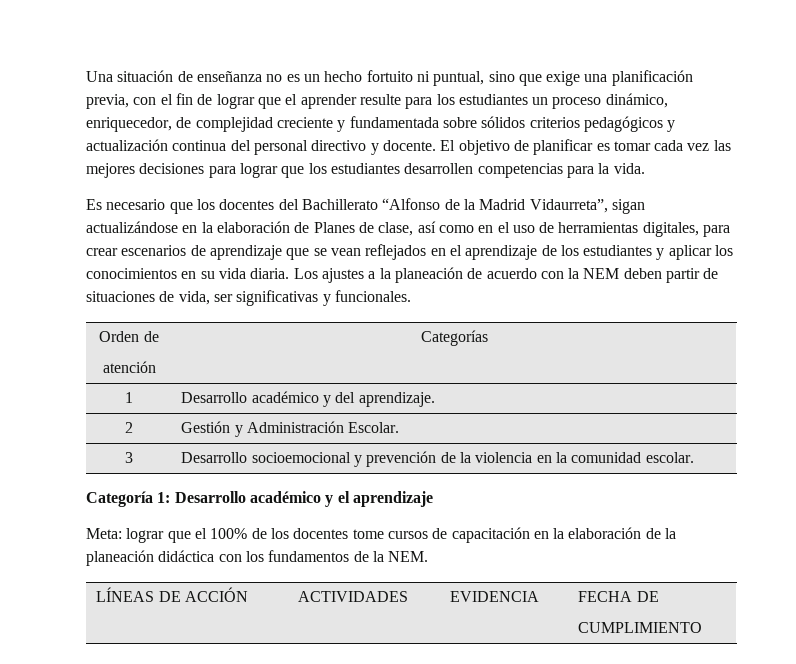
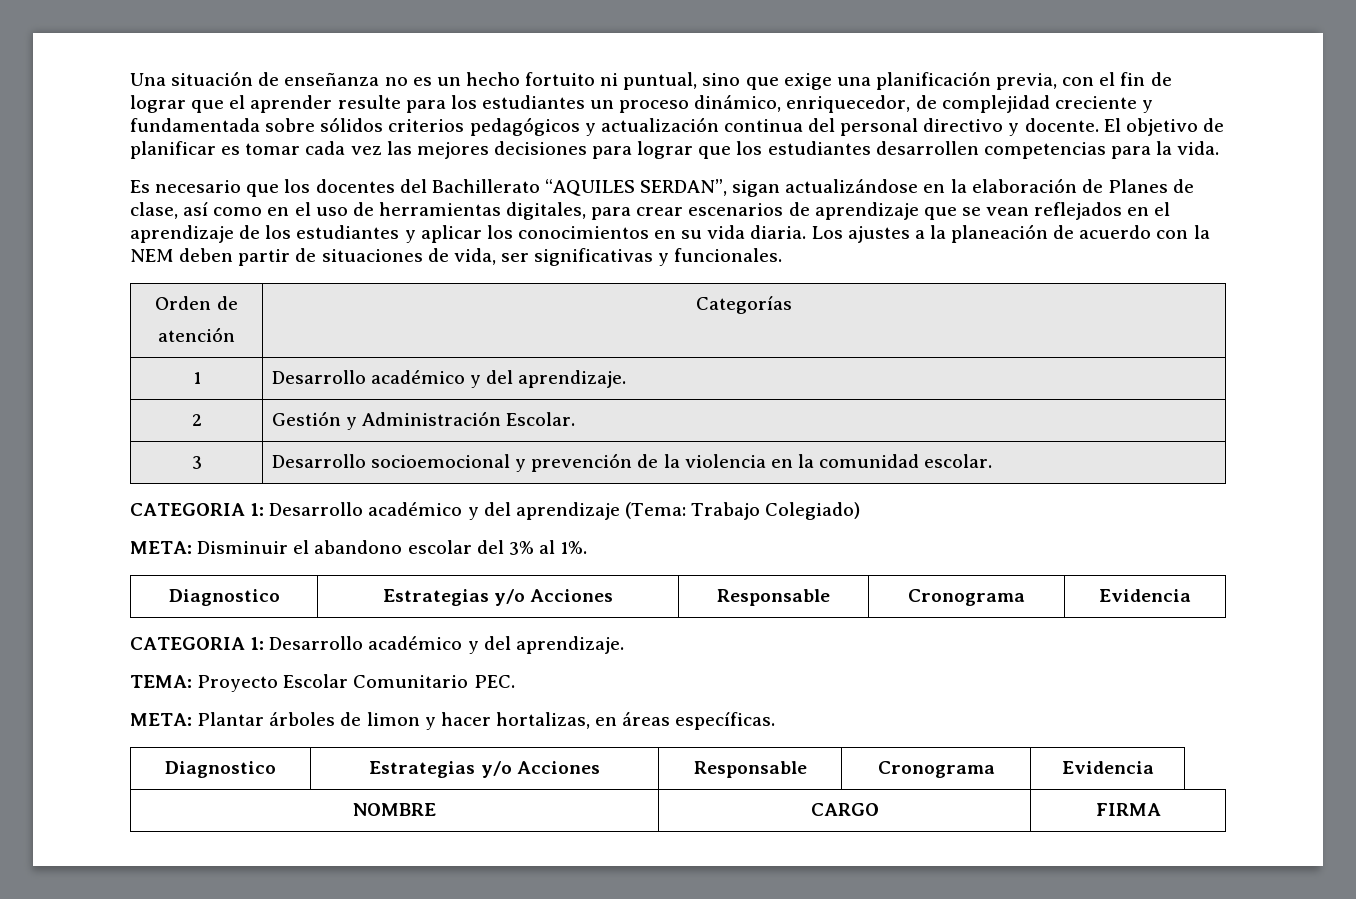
- Es necesario que los docentes del Bachillerato “Alfonso de la Madrid Vidaurreta”, sigan actualizándose en la elaboración de Planes de clase, así como en el uso de herramientas digitales, para crear escenarios de aprendizaje que se vean reflejados en el aprendizaje de los estudiantes y aplicar los conocimientos en su vida diaria.
+ Es necesario que los docentes del Bachillerato “AQUILES SERDAN”, sigan actualizándose en la elaboración de Planes de clase, así como en el uso de herramientas digitales, para crear escenarios de aprendizaje que se vean reflejados en el aprendizaje de los estudiantes y aplicar los conocimientos en su vida diaria.
- Categoría 1: Desarrollo académico y el aprendizaje
- Meta: lograr que el 100% de los docentes tome cursos de capacitación en la elaboración de la planeación didáctica con los fundamentos de la NEM.
- LÍNEAS DE ACCIÓN | ACTIVIDADES | EVIDENCIA | FECHA DE
- CUMPLIMIENTO
+ CATEGORIA 1: Desarrollo académico y del aprendizaje (Tema: Trabajo Colegiado)
+ META: Disminuir el abandono escolar del 3% al 1%.
+ Diagnostico | Estrategias y/o Acciones | Responsable | Cronograma | Evidencia
+ CATEGORIA 1: Desarrollo académico y del aprendizaje.
+ TEMA: Proyecto Escolar Comunitario PEC.
+ META: Plantar árboles de limon y hacer hortalizas, en áreas específicas.
+ Diagnostico | Estrategias y/o Acciones | Responsable | Cronograma | Evidencia
+ NOMBRE | CARGO | FIRMA

